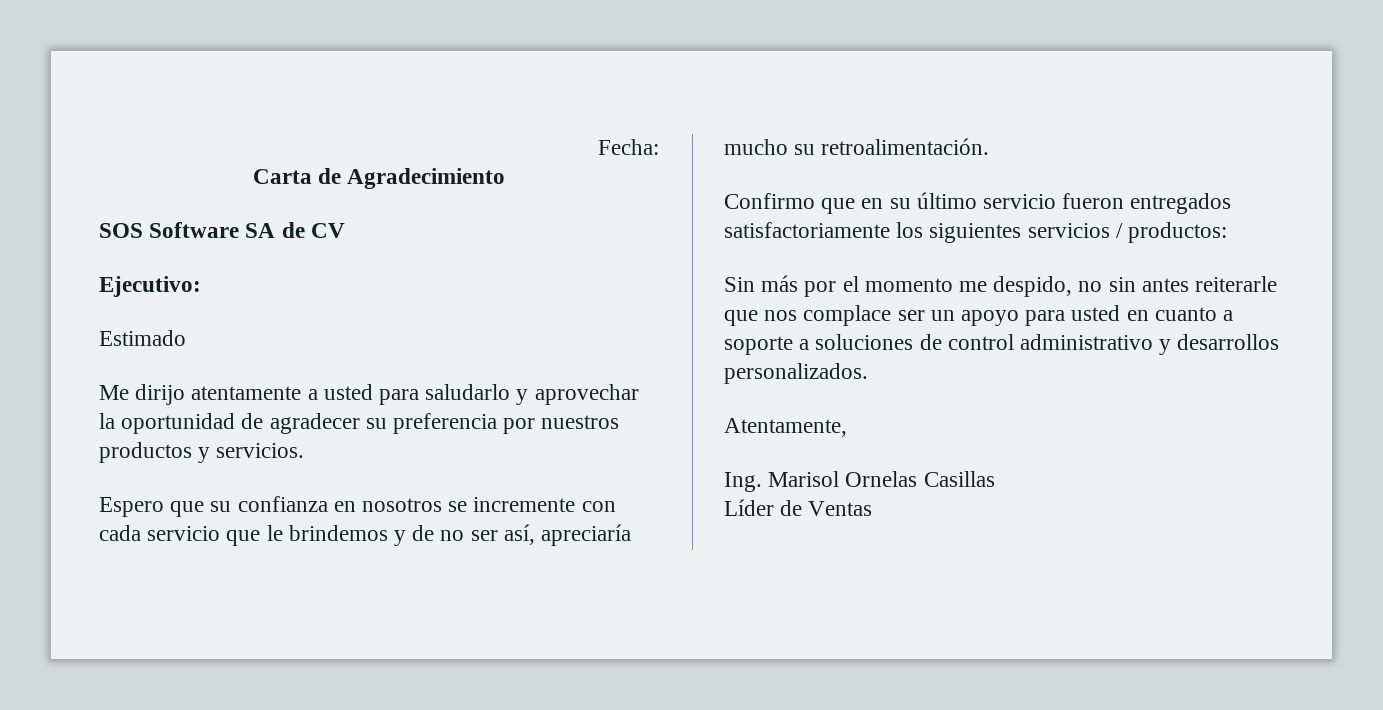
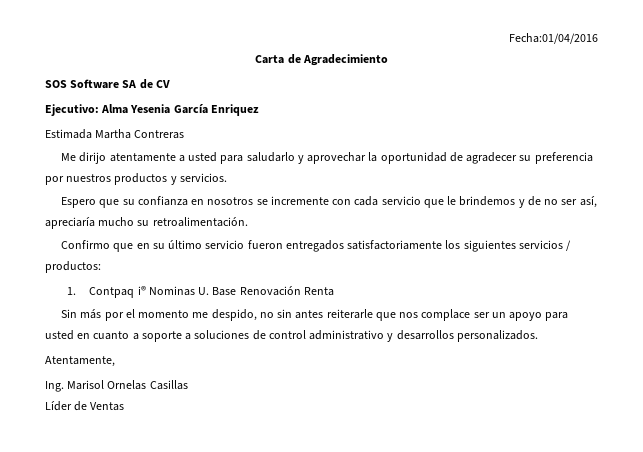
- Fecha:
+ Fecha:01/04/2016
- Ejecutivo:
- Estimado
+ Ejecutivo: Alma Yesenia García Enriquez
+ Estimada Martha Contreras
+ 1. Contpaq i® Nominas U. Base Renovación Renta

